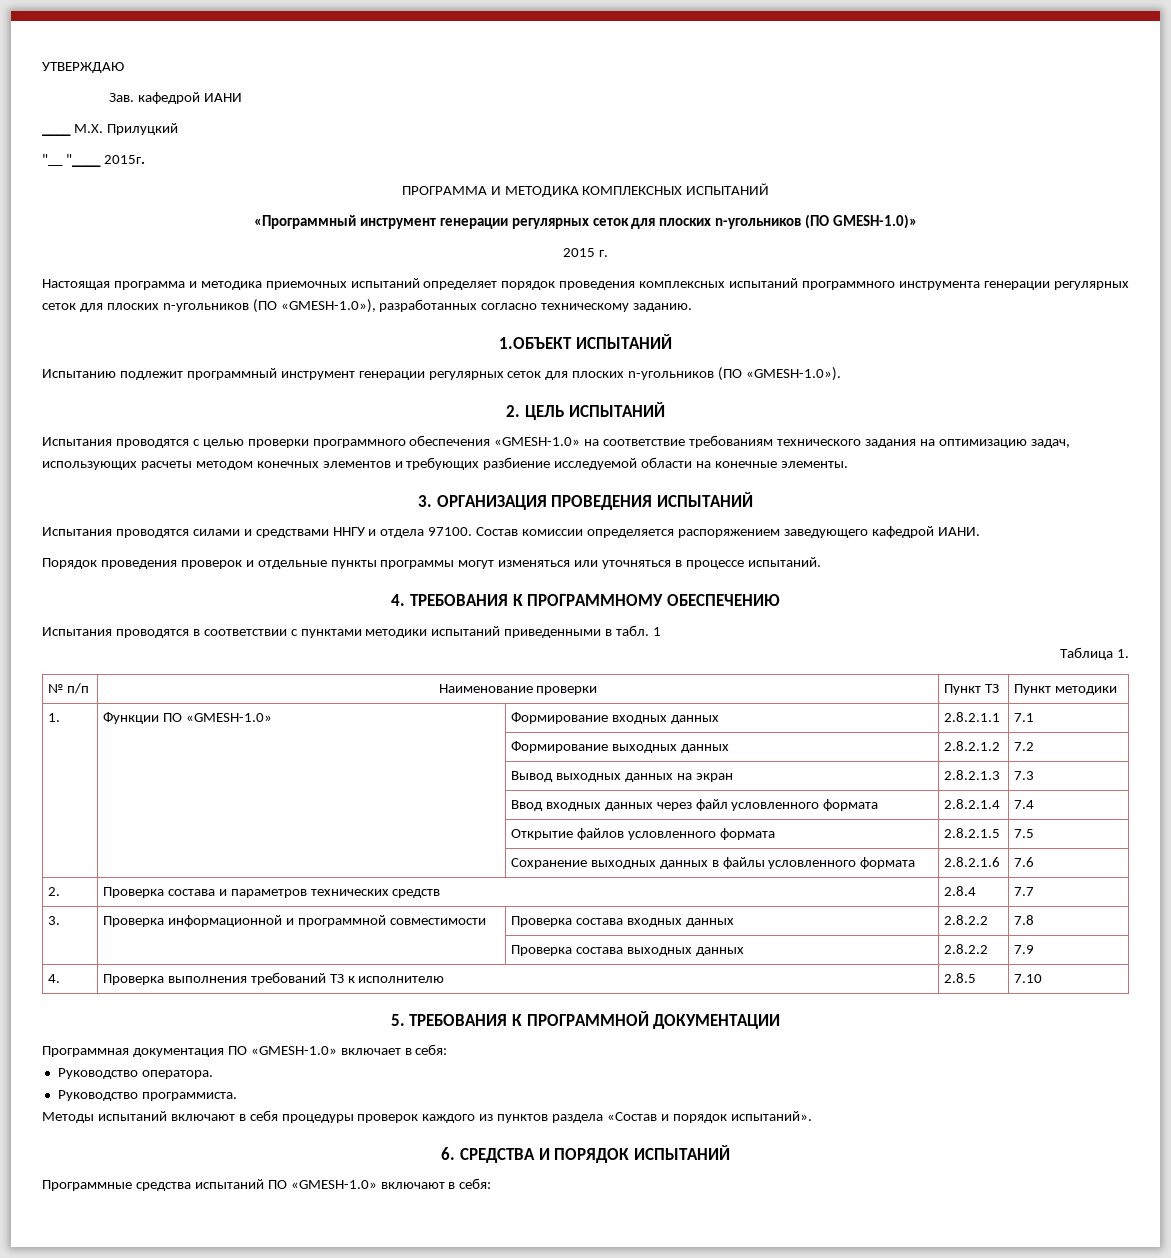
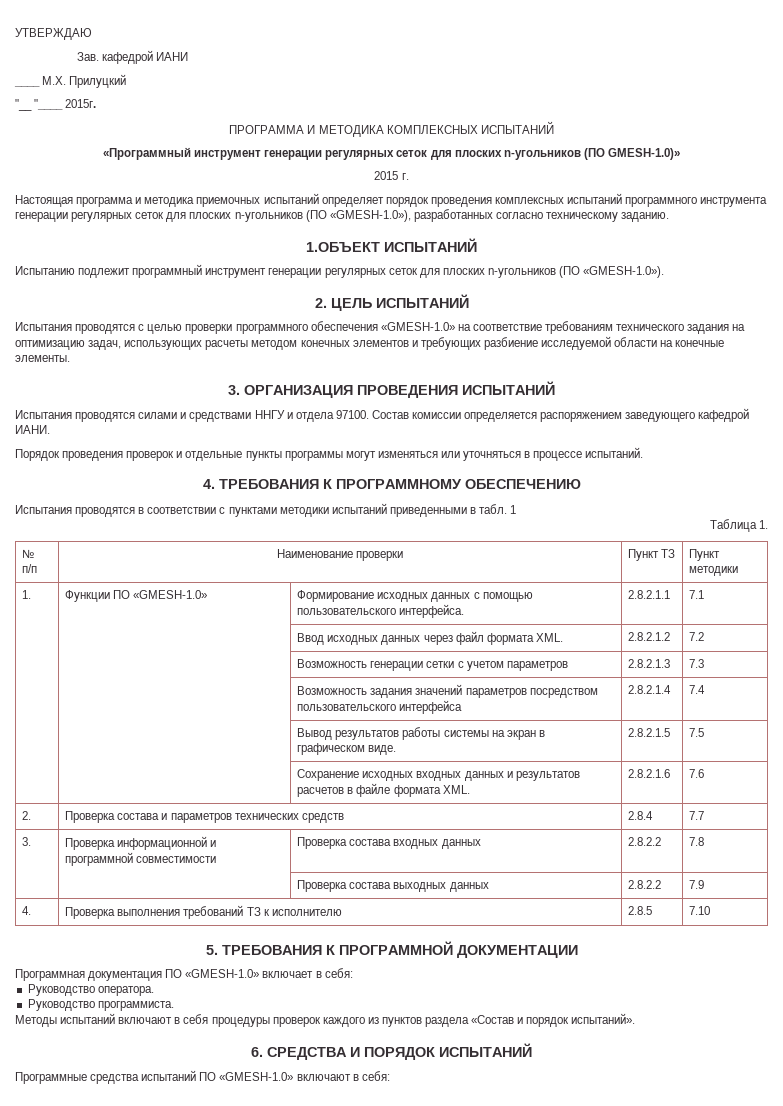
- 1. | Функции ПО «GMESH-1.0» | Формирование входных данных | 2.8.2.1.1 | 7.1
+ 1. | Функции ПО «GMESH-1.0» | Формирование исходных данных с помощью пользовательского интерфейса. | 2.8.2.1.1 | 7.1
- | | Формирование выходных данных | 2.8.2.1.2 | 7.2
- | | Вывод выходных данных на экран | 2.8.2.1.3 | 7.3
- | | Ввод входных данных через файл условленного формата | 2.8.2.1.4 | 7.4
- | | Открытие файлов условленного формата | 2.8.2.1.5 | 7.5
- | | Сохранение выходных данных в файлы условленного формата | 2.8.2.1.6 | 7.6
+ | | Ввод исходных данных через файл формата XML. | 2.8.2.1.2 | 7.2
+ | | Возможность генерации сетки с учетом параметров | 2.8.2.1.3 | 7.3
+ | | Возможность задания значений параметров посредством пользовательского интерфейса | 2.8.2.1.4 | 7.4
+ | | Вывод результатов работы системы на экран в графическом виде. | 2.8.2.1.5 | 7.5
+ | | Сохранение исходных входных данных и результатов расчетов в файле формата XML. | 2.8.2.1.6 | 7.6

